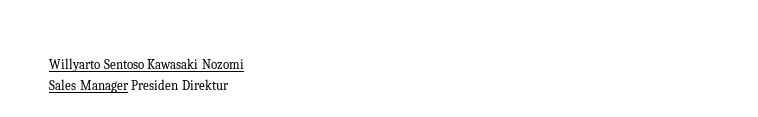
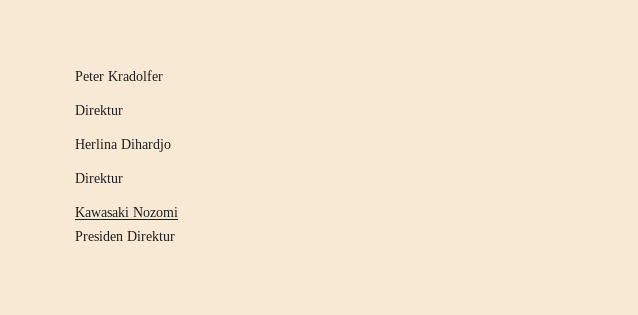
- Willyarto Sentoso Kawasaki Nozomi
+ Peter Kradolfer
+ Direktur
+ Herlina Dihardjo
+ Direktur
+ Kawasaki Nozomi
- Sales Manager Presiden Direktur
+ Presiden Direktur

